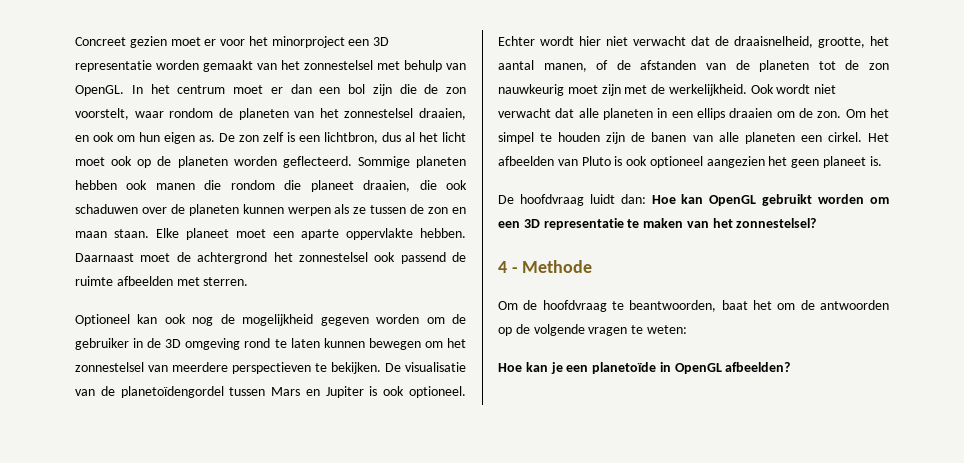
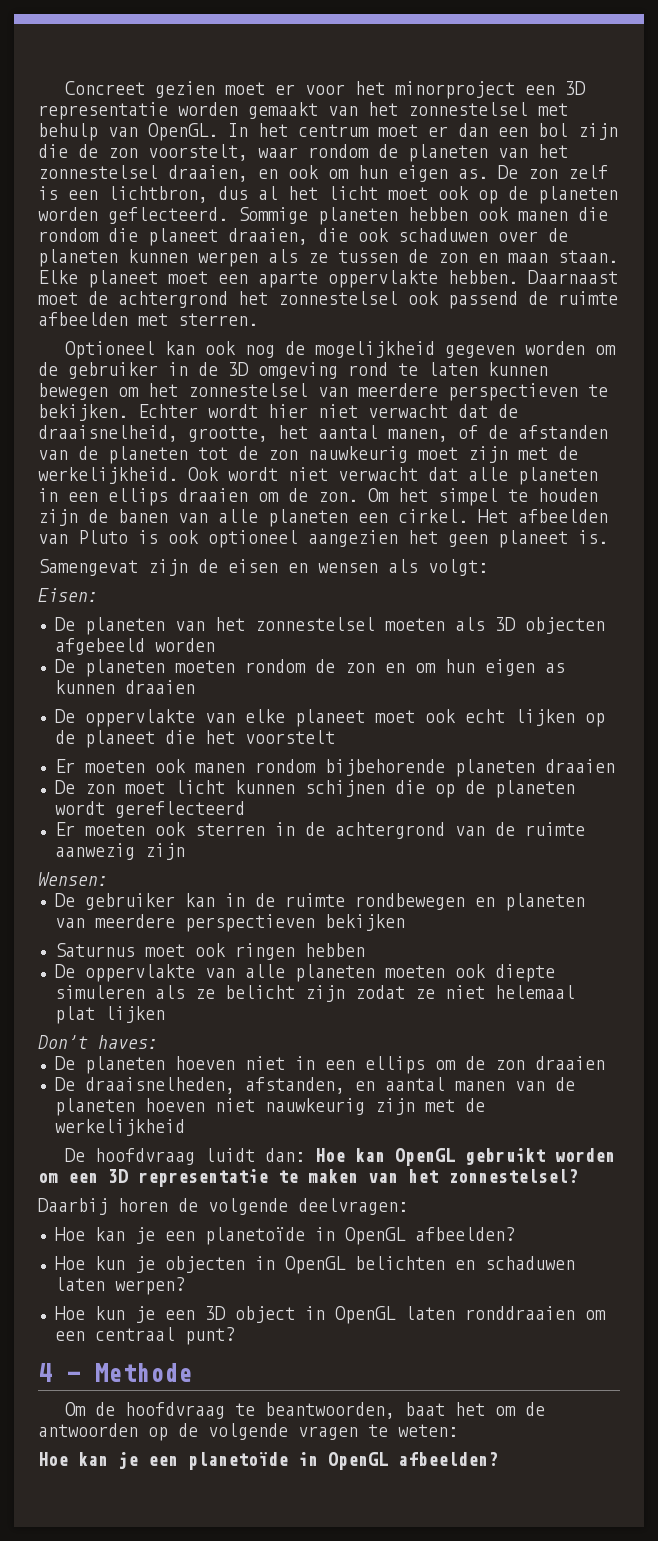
- De visualisatie van de planetoïdengordel tussen Mars en Jupiter is ook optioneel.
+ Samengevat zijn de eisen en wensen als volgt:
+ Eisen:
+ De planeten van het zonnestelsel moeten als 3D objecten afgebeeld worden
+ De planeten moeten rondom de zon en om hun eigen as kunnen draaien
+ De oppervlakte van elke planeet moet ook echt lijken op de planeet die het voorstelt
+ Er moeten ook manen rondom bijbehorende planeten draaien
+ De zon moet licht kunnen schijnen die op de planeten wordt gereflecteerd
+ Er moeten ook sterren in de achtergrond van de ruimte aanwezig zijn
+ Wensen:
+ De gebruiker kan in de ruimte rondbewegen en planeten van meerdere perspectieven bekijken
+ Saturnus moet ook ringen hebben
+ De oppervlakte van alle planeten moeten ook diepte simuleren als ze belicht zijn zodat ze niet helemaal plat lijken
+ Don’t haves:
+ De planeten hoeven niet in een ellips om de zon draaien
+ De draaisnelheden, afstanden, en aantal manen van de planeten hoeven niet nauwkeurig zijn met de werkelijkheid
+ Daarbij horen de volgende deelvragen:
+ Hoe kan je een planetoïde in OpenGL afbeelden?
+ Hoe kun je objecten in OpenGL belichten en schaduwen laten werpen?
+ Hoe kun je een 3D object in OpenGL laten ronddraaien om een centraal punt?

